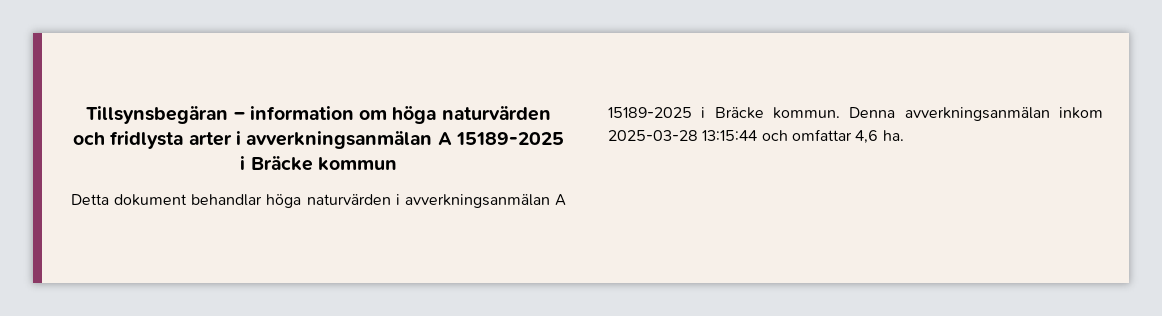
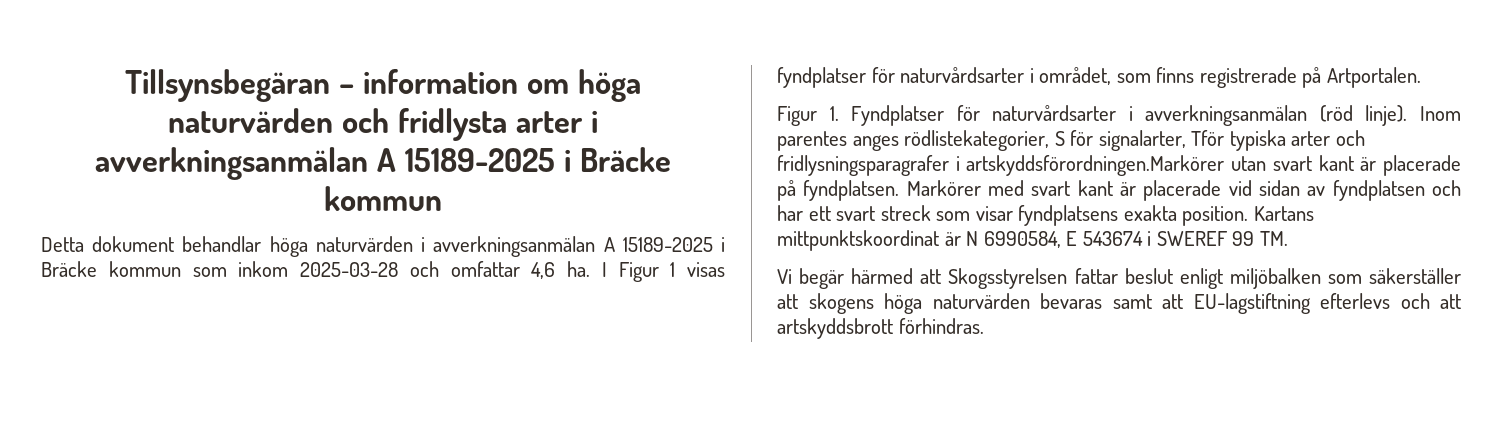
- Detta dokument behandlar höga naturvärden i avverkningsanmälan A 15189-2025 i Bräcke kommun. Denna avverkningsanmälan inkom 2025-03-28 13:15:44 och omfattar 4,6 ha.
+ Detta dokument behandlar höga naturvärden i avverkningsanmälan A 15189-2025 i Bräcke kommun som inkom 2025-03-28 och omfattar 4,6 ha.
+ I Figur 1 visas fyndplatser för naturvårdsarter i området, som finns registrerade på Artportalen.
+ Figur 1. Fyndplatser för naturvårdsarter i avverkningsanmälan (röd linje). Inom parentes anges rödlistekategorier, S för signalarter, Tför typiska arter och fridlysningsparagrafer i artskyddsförordningen.Markörer utan svart kant är placerade på fyndplatsen. Markörer med svart kant är placerade vid sidan av fyndplatsen och har ett svart streck som visar fyndplatsens exakta position. Kartans mittpunktskoordinat är N 6990584, E 543674 i SWEREF 99 TM.
+ Vi begär härmed att Skogsstyrelsen fattar beslut enligt miljöbalken som säkerställer att skogens höga naturvärden bevaras samt att EU-lagstiftning efterlevs och att artskyddsbrott förhindras.

